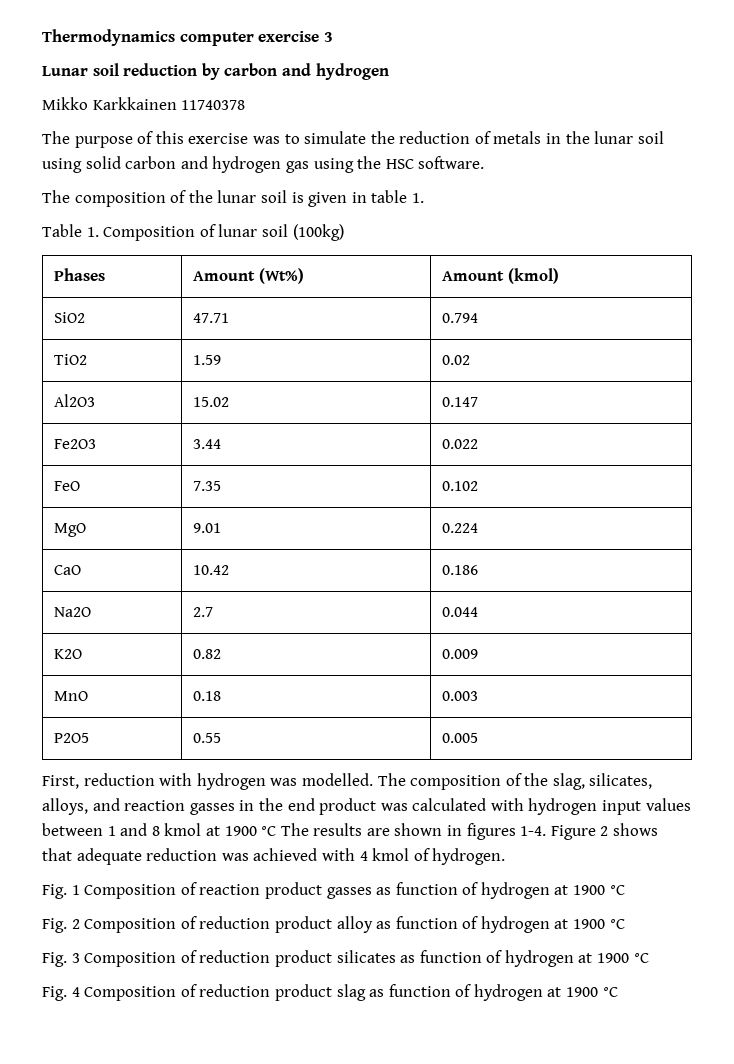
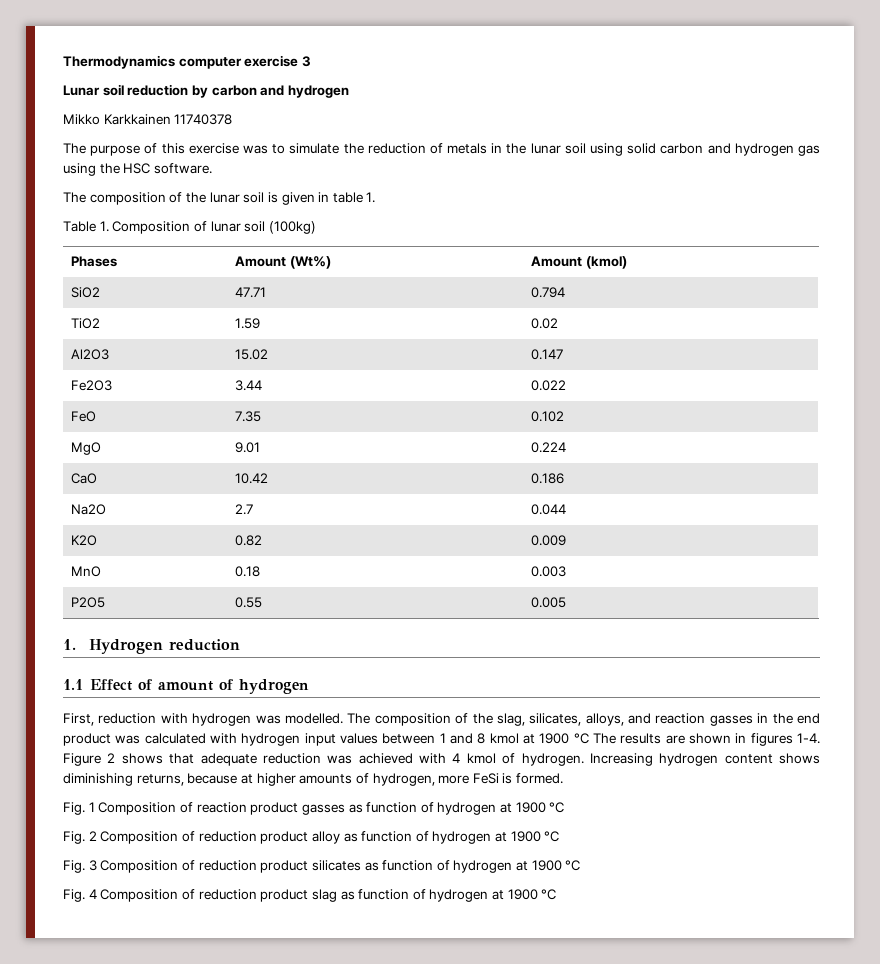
+ 1. Hydrogen reduction
+ 1.1 Effect of amount of hydrogen
+ Increasing hydrogen content shows diminishing returns, because at higher amounts of hydrogen, more FeSi is formed.

